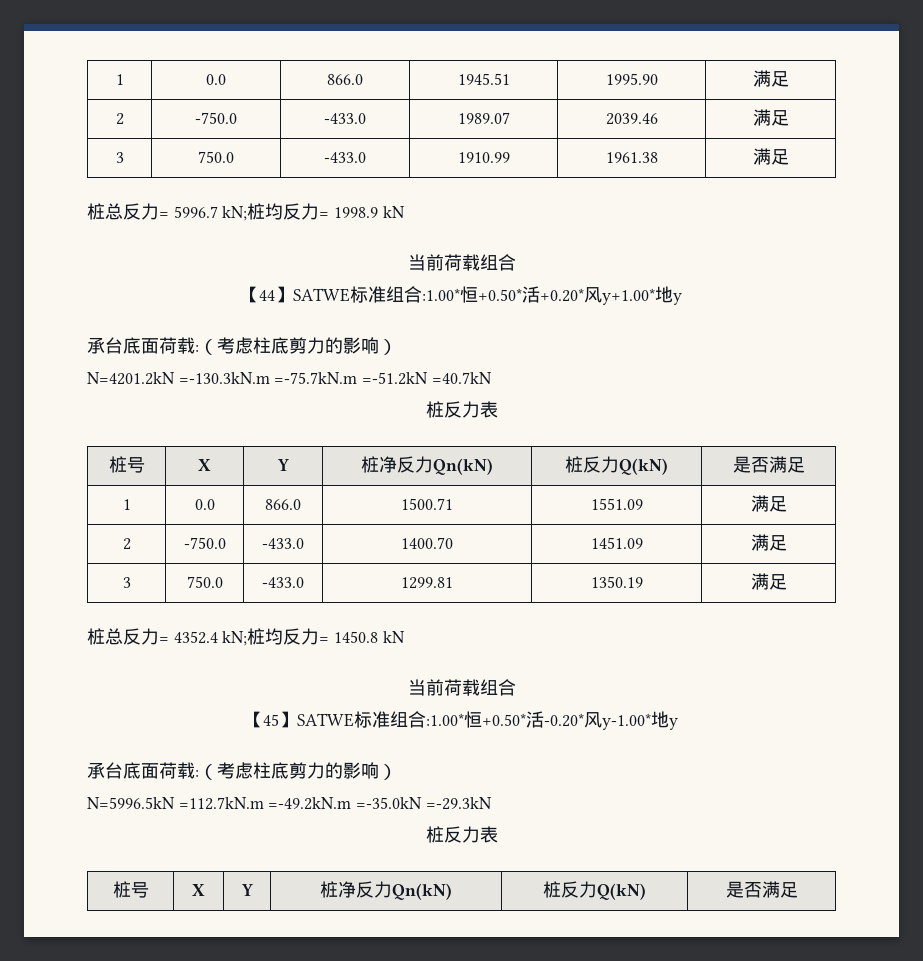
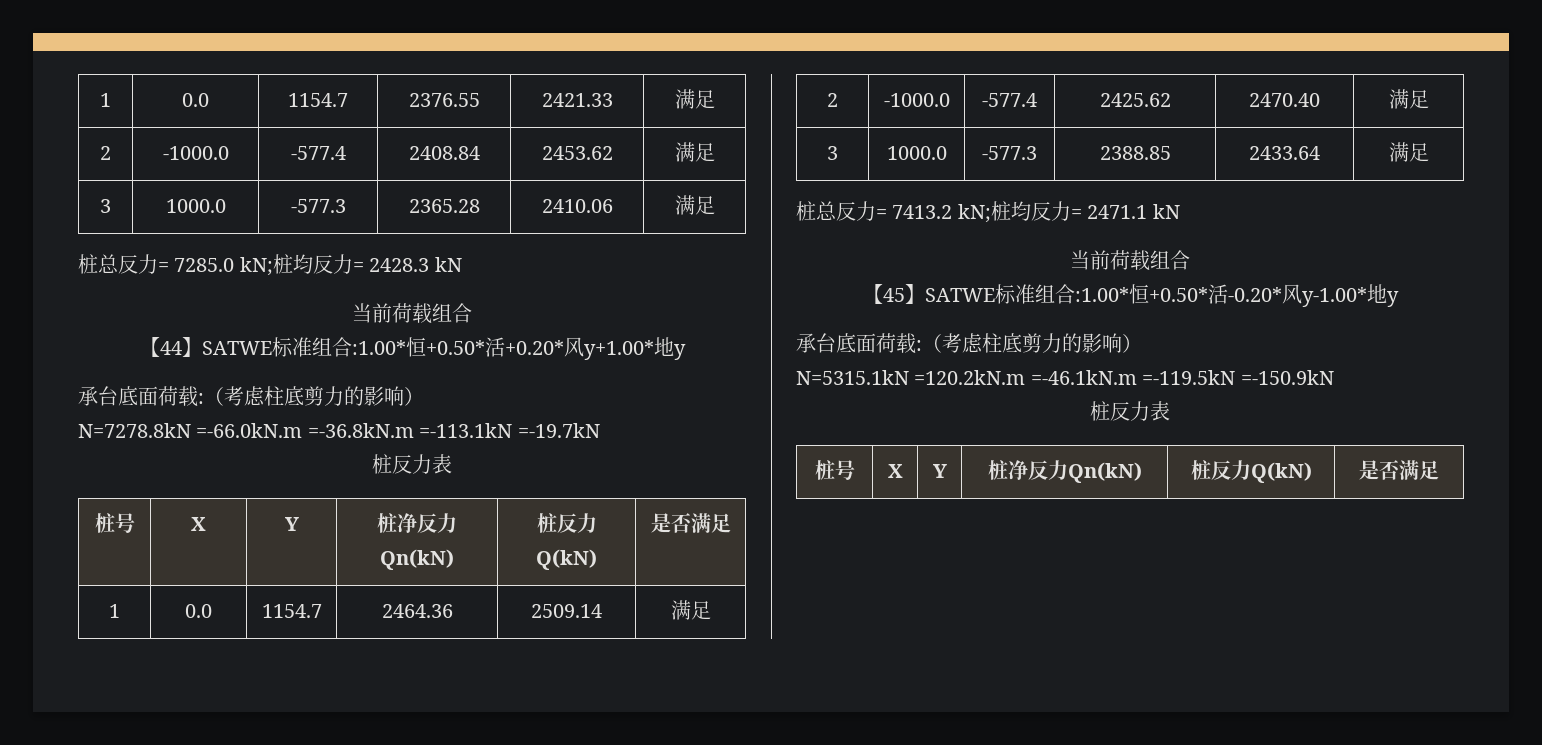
- 1 | 0.0 | 866.0 | 1945.51 | 1995.90 | 满足
- 2 | -750.0 | -433.0 | 1989.07 | 2039.46 | 满足
- 3 | 750.0 | -433.0 | 1910.99 | 1961.38 | 满足
- 桩总反力= 5996.7 kN;桩均反力= 1998.9 kN
+ 1 | 0.0 | 1154.7 | 2376.55 | 2421.33 | 满足
+ 2 | -1000.0 | -577.4 | 2408.84 | 2453.62 | 满足
+ 3 | 1000.0 | -577.3 | 2365.28 | 2410.06 | 满足
+ 桩总反力= 7285.0 kN;桩均反力= 2428.3 kN
- N=4201.2kN =-130.3kN.m =-75.7kN.m =-51.2kN =40.7kN
+ N=7278.8kN =-66.0kN.m =-36.8kN.m =-113.1kN =-19.7kN
- 1 | 0.0 | 866.0 | 1500.71 | 1551.09 | 满足
- 2 | -750.0 | -433.0 | 1400.70 | 1451.09 | 满足
- 3 | 750.0 | -433.0 | 1299.81 | 1350.19 | 满足
- 桩总反力= 4352.4 kN;桩均反力= 1450.8 kN
+ 1 | 0.0 | 1154.7 | 2464.36 | 2509.14 | 满足
+ 2 | -1000.0 | -577.4 | 2425.62 | 2470.40 | 满足
+ 3 | 1000.0 | -577.3 | 2388.85 | 2433.64 | 满足
+ 桩总反力= 7413.2 kN;桩均反力= 2471.1 kN
- N=5996.5kN =112.7kN.m =-49.2kN.m =-35.0kN =-29.3kN
+ N=5315.1kN =120.2kN.m =-46.1kN.m =-119.5kN =-150.9kN

